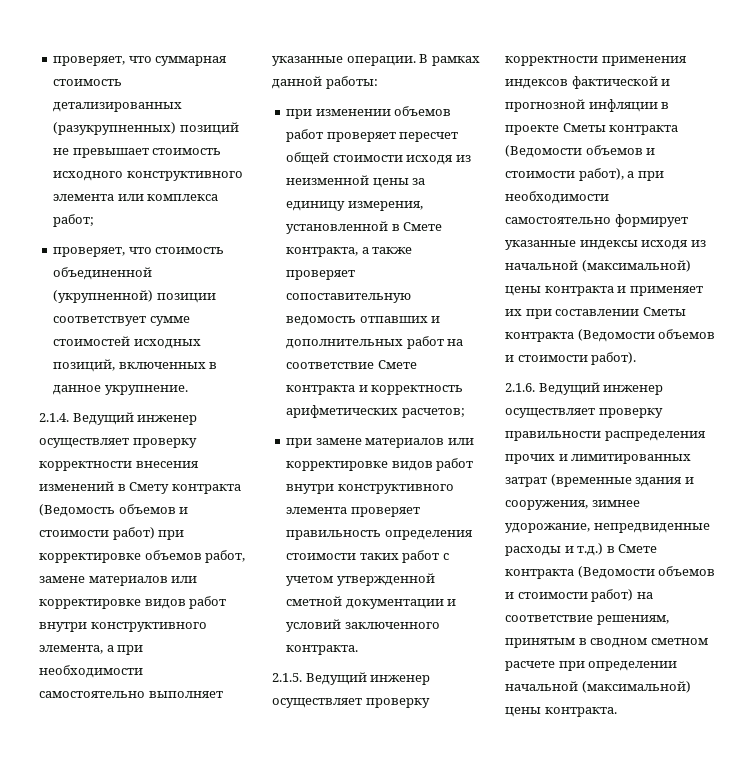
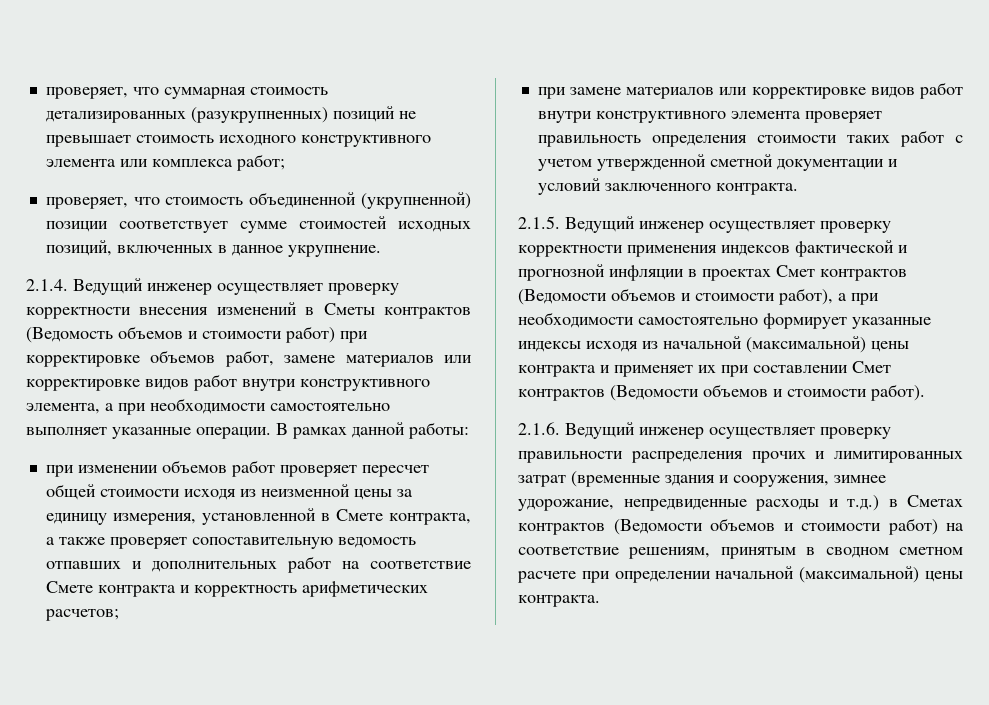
- 2.1.4. Ведущий инженер осуществляет проверку корректности внесения изменений в Смету контракта (Ведомость объемов и стоимости работ) при корректировке объемов работ, замене материалов или корректировке видов работ внутри конструктивного элемента, а при необходимости самостоятельно выполняет указанные операции.
+ 2.1.4. Ведущий инженер осуществляет проверку корректности внесения изменений в Сметы контрактов (Ведомость объемов и стоимости работ) при корректировке объемов работ, замене материалов или корректировке видов работ внутри конструктивного элемента, а при необходимости самостоятельно выполняет указанные операции.
- 2.1.5. Ведущий инженер осуществляет проверку корректности применения индексов фактической и прогнозной инфляции в проекте Сметы контракта (Ведомости объемов и стоимости работ), а при необходимости самостоятельно формирует указанные индексы исходя из начальной (максимальной) цены контракта и применяет их при составлении Сметы контракта (Ведомости объемов и стоимости работ).
+ 2.1.5. Ведущий инженер осуществляет проверку корректности применения индексов фактической и прогнозной инфляции в проектах Смет контрактов (Ведомости объемов и стоимости работ), а при необходимости самостоятельно формирует указанные индексы исходя из начальной (максимальной) цены контракта и применяет их при составлении Смет контрактов (Ведомости объемов и стоимости работ).
- 2.1.6. Ведущий инженер осуществляет проверку правильности распределения прочих и лимитированных затрат (временные здания и сооружения, зимнее удорожание, непредвиденные расходы и т.д.) в Смете контракта (Ведомости объемов и стоимости работ) на соответствие решениям, принятым в сводном сметном расчете при определении начальной (максимальной) цены контракта.
+ 2.1.6. Ведущий инженер осуществляет проверку правильности распределения прочих и лимитированных затрат (временные здания и сооружения, зимнее удорожание, непредвиденные расходы и т.д.) в Сметах контрактов (Ведомости объемов и стоимости работ) на соответствие решениям, принятым в сводном сметном расчете при определении начальной (максимальной) цены контракта.

